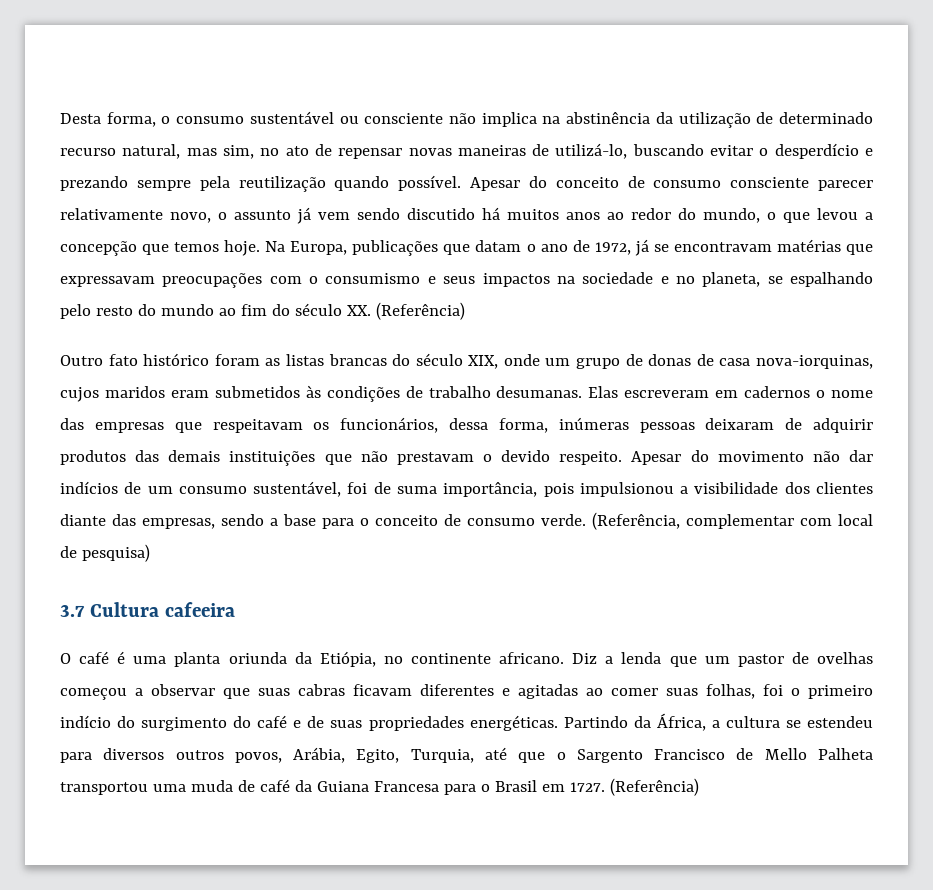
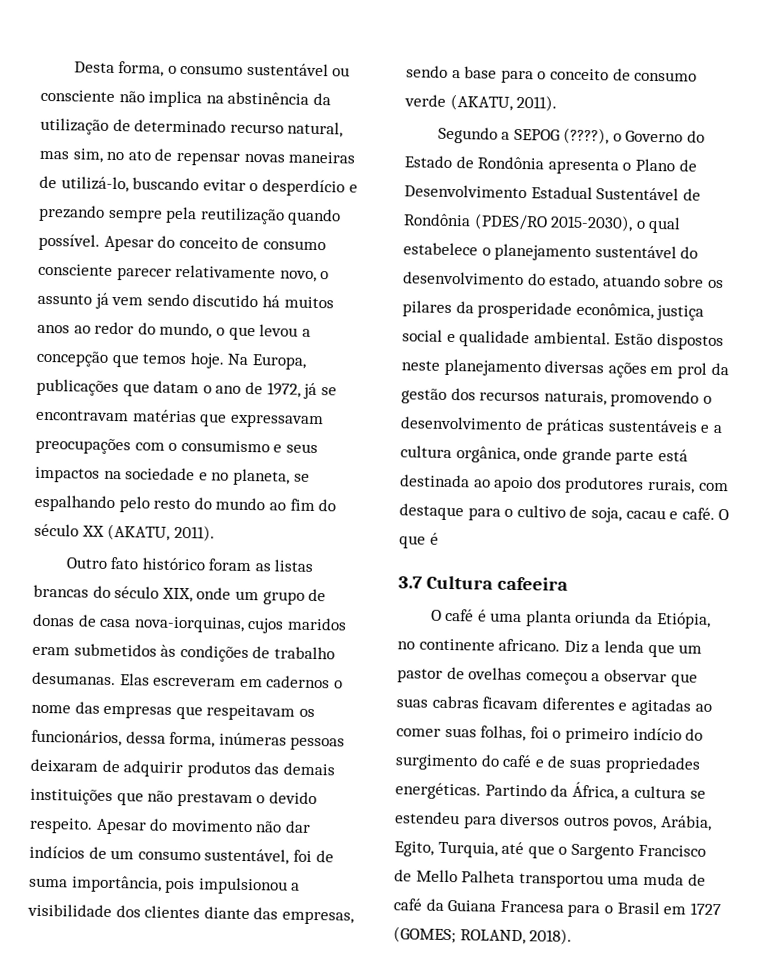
- Na Europa, publicações que datam o ano de 1972, já se encontravam matérias que expressavam preocupações com o consumismo e seus impactos na sociedade e no planeta, se espalhando pelo resto do mundo ao fim do século XX. (Referência)
+ Na Europa, publicações que datam o ano de 1972, já se encontravam matérias que expressavam preocupações com o consumismo e seus impactos na sociedade e no planeta, se espalhando pelo resto do mundo ao fim do século XX (AKATU, 2011).
- Apesar do movimento não dar indícios de um consumo sustentável, foi de suma importância, pois impulsionou a visibilidade dos clientes diante das empresas, sendo a base para o conceito de consumo verde. (Referência, complementar com local de pesquisa)
+ Apesar do movimento não dar indícios de um consumo sustentável, foi de suma importância, pois impulsionou a visibilidade dos clientes diante das empresas, sendo a base para o conceito de consumo verde (AKATU, 2011).
+ Segundo a SEPOG (????), o Governo do Estado de Rondônia apresenta o Plano de Desenvolvimento Estadual Sustentável de Rondônia (PDES/RO 2015-2030), o qual estabelece o planejamento sustentável do desenvolvimento do estado, atuando sobre os pilares da prosperidade econômica, justiça social e qualidade ambiental. Estão dispostos neste planejamento diversas ações em prol da gestão dos recursos naturais, promovendo o desenvolvimento de práticas sustentáveis e a cultura orgânica, onde grande parte está destinada ao apoio dos produtores rurais, com destaque para o cultivo de soja, cacau e café. O que é
- Partindo da África, a cultura se estendeu para diversos outros povos, Arábia, Egito, Turquia, até que o Sargento Francisco de Mello Palheta transportou uma muda de café da Guiana Francesa para o Brasil em 1727. (Referência)
+ Partindo da África, a cultura se estendeu para diversos outros povos, Arábia, Egito, Turquia, até que o Sargento Francisco de Mello Palheta transportou uma muda de café da Guiana Francesa para o Brasil em 1727 (GOMES; ROLAND, 2018).

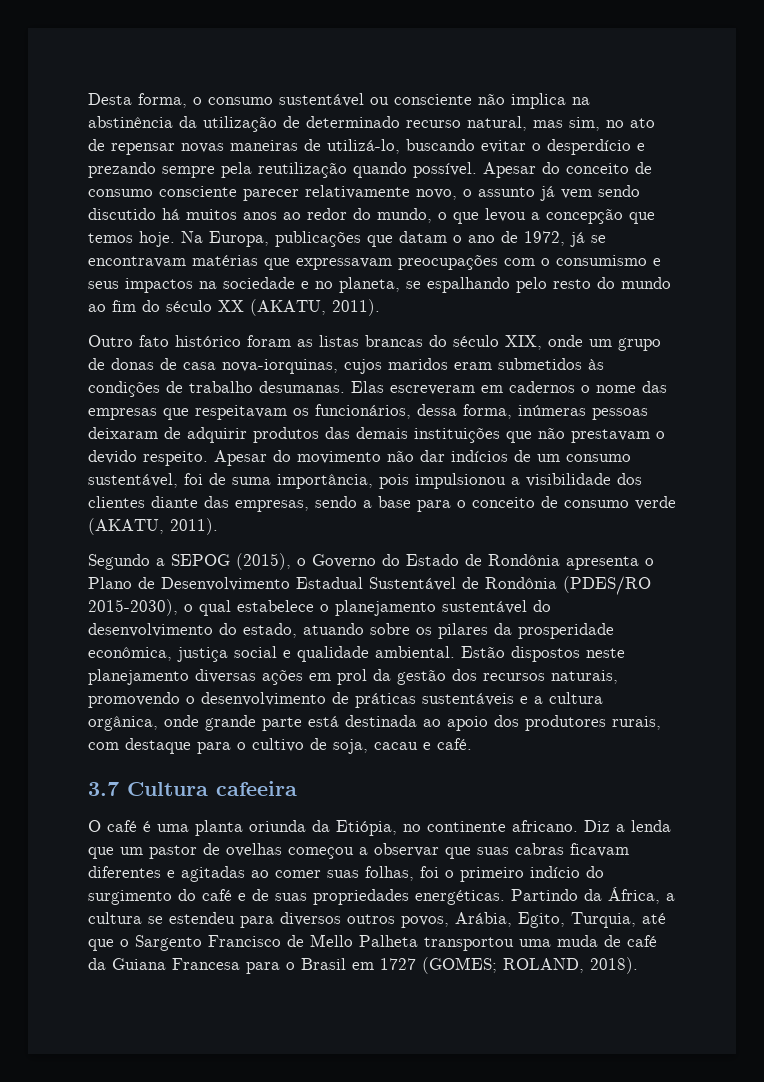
- Segundo a SEPOG (????), o Governo do Estado de Rondônia apresenta o Plano de Desenvolvimento Estadual Sustentável de Rondônia (PDES/RO 2015-2030), o qual estabelece o planejamento sustentável do desenvolvimento do estado, atuando sobre os pilares da prosperidade econômica, justiça social e qualidade ambiental.
+ Segundo a SEPOG (2015), o Governo do Estado de Rondônia apresenta o Plano de Desenvolvimento Estadual Sustentável de Rondônia (PDES/RO 2015-2030), o qual estabelece o planejamento sustentável do desenvolvimento do estado, atuando sobre os pilares da prosperidade econômica, justiça social e qualidade ambiental.
- O que é

